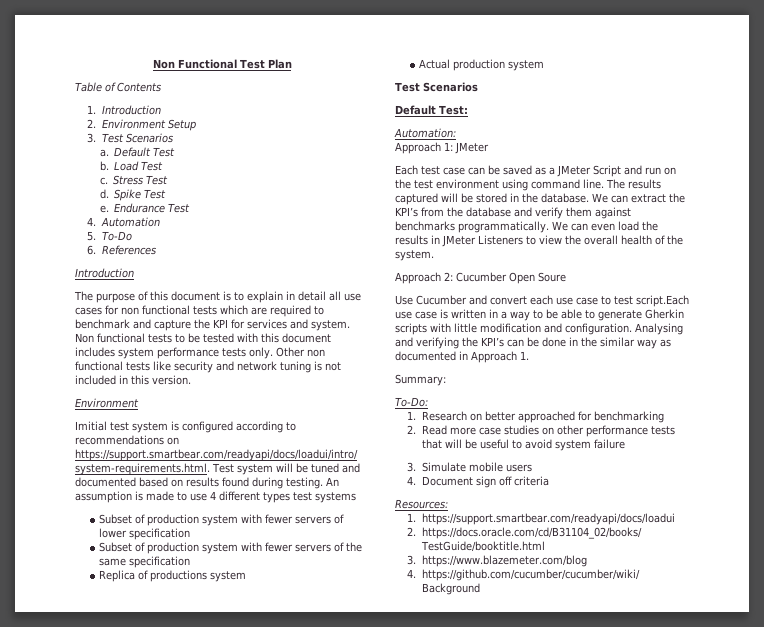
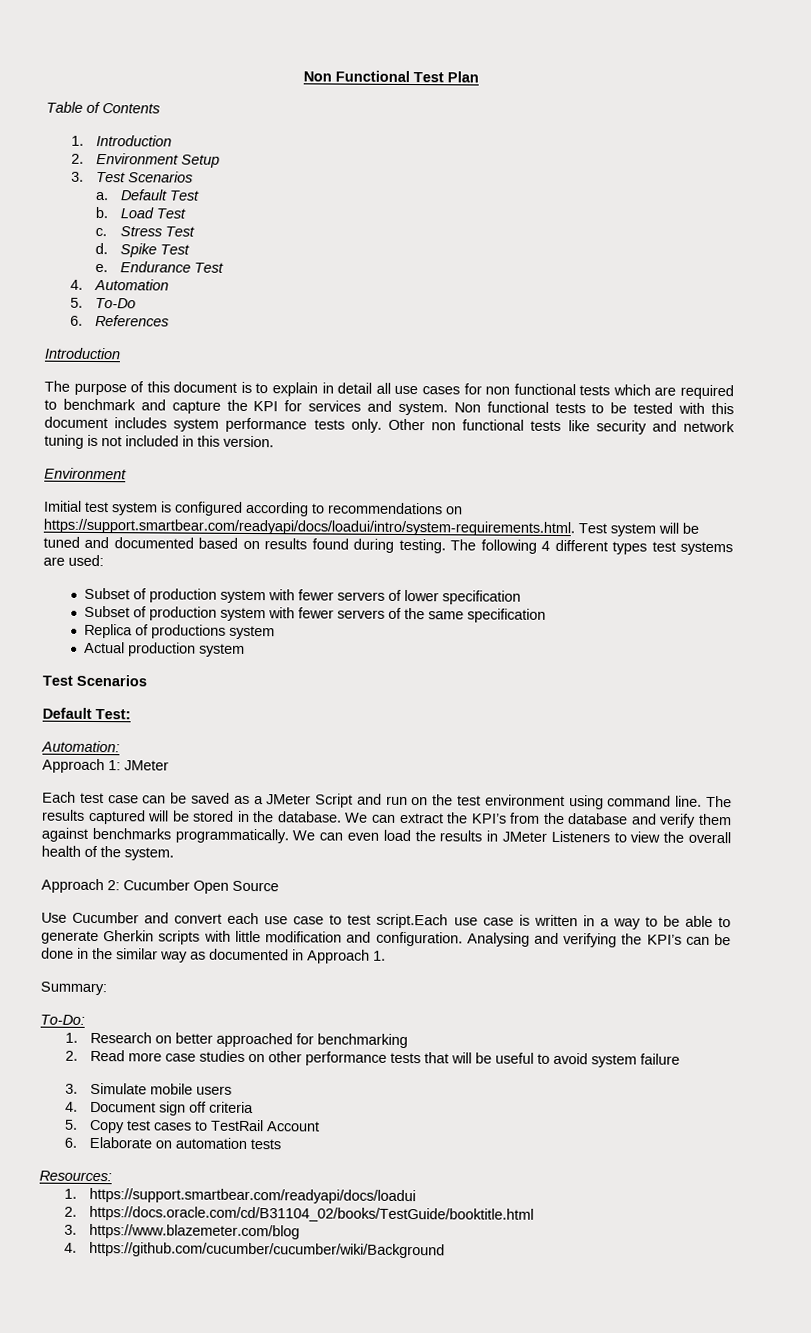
- An assumption is made to use 4 different types test systems
+ The following 4 different types test systems are used:
- Approach 2: Cucumber Open Soure
+ Approach 2: Cucumber Open Source
+ 5. Copy test cases to TestRail Account
+ 6. Elaborate on automation tests

